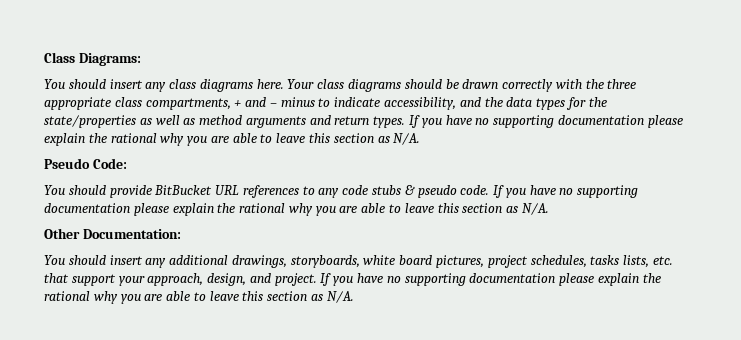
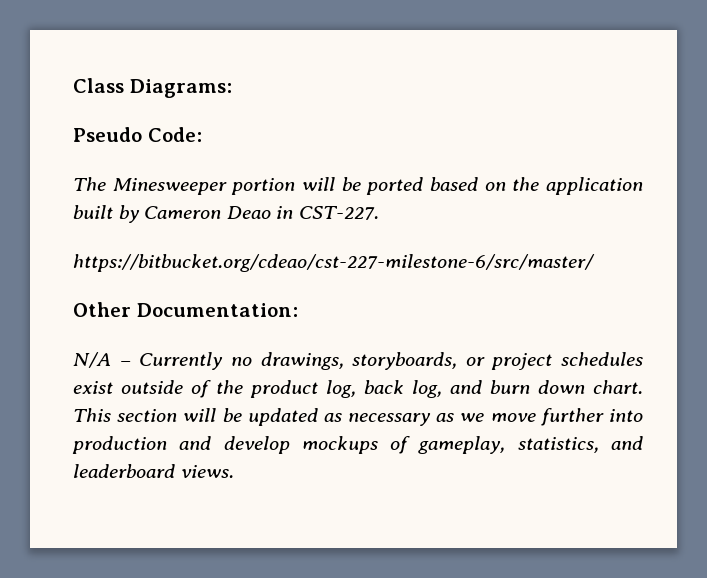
- You should insert any class diagrams here. Your class diagrams should be drawn correctly with the three appropriate class compartments, + and – minus to indicate accessibility, and the data types for the state/properties as well as method arguments and return types. If you have no supporting documentation please explain the rational why you are able to leave this section as N/A.
  Pseudo Code:
- You should provide BitBucket URL references to any code stubs & pseudo code. If you have no supporting documentation please explain the rational why you are able to leave this section as N/A.
+ The Minesweeper portion will be ported based on the application built by Cameron Deao in CST-227.
+ https://bitbucket.org/cdeao/cst-227-milestone-6/src/master/
  Other Documentation:
- You should insert any additional drawings, storyboards, white board pictures, project schedules, tasks lists, etc. that support your approach, design, and project. If you have no supporting documentation please explain the rational why you are able to leave this section as N/A.
+ N/A – Currently no drawings, storyboards, or project schedules exist outside of the product log, back log, and burn down chart. This section will be updated as necessary as we move further into production and develop mockups of gameplay, statistics, and leaderboard views.

